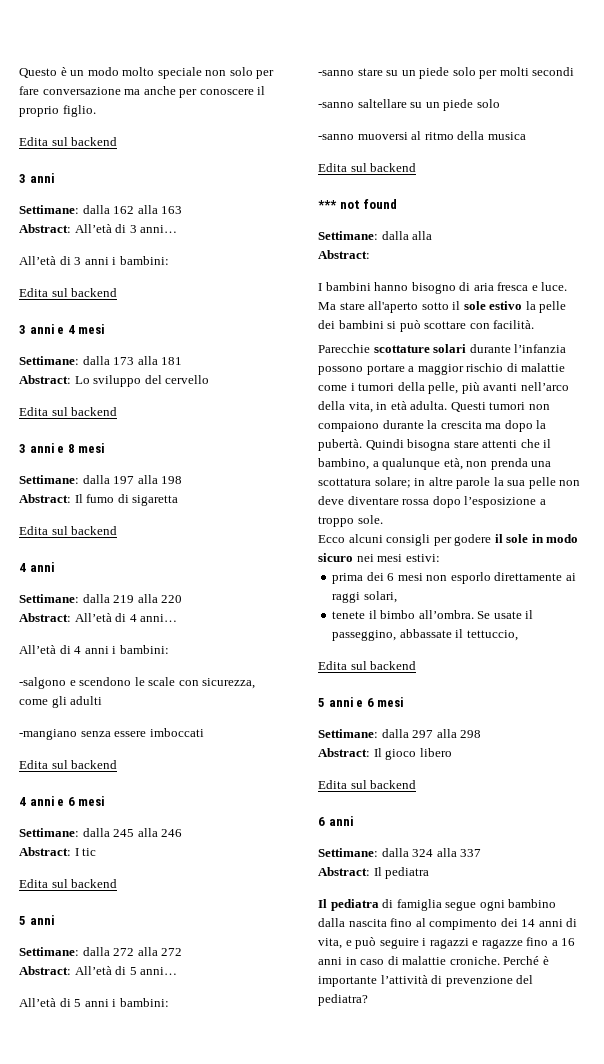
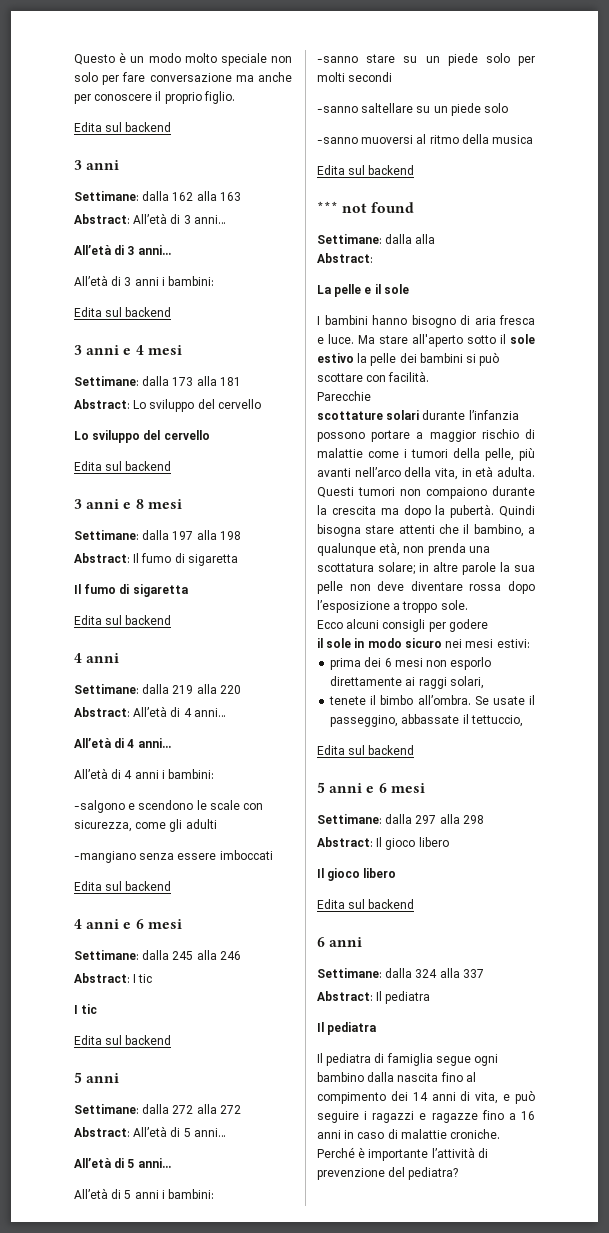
  Abstract: All’età di 3 anni…
+ All’età di 3 anni…
  Abstract: Lo sviluppo del cervello
+ Lo sviluppo del cervello
  Abstract: Il fumo di sigaretta
+ Il fumo di sigaretta
  Abstract: All’età di 4 anni…
+ All’età di 4 anni…
  Abstract: I tic
+ I tic
  Abstract: All’età di 5 anni…
+ All’età di 5 anni…
+ La pelle e il sole
- Parecchie scottature solari durante l’infanzia possono portare a maggior rischio di malattie come i tumori della pelle, più avanti nell’arco della vita, in età adulta.
+ Parecchie
+ scottature solari durante l’infanzia possono portare a maggior rischio di malattie come i tumori della pelle, più avanti nell’arco della vita, in età adulta.
- Ecco alcuni consigli per godere il sole in modo sicuro nei mesi estivi:
+ Ecco alcuni consigli per godere
+ il sole in modo sicuro nei mesi estivi:
  Abstract: Il gioco libero
+ Il gioco libero
  Abstract: Il pediatra
+ Il pediatra

